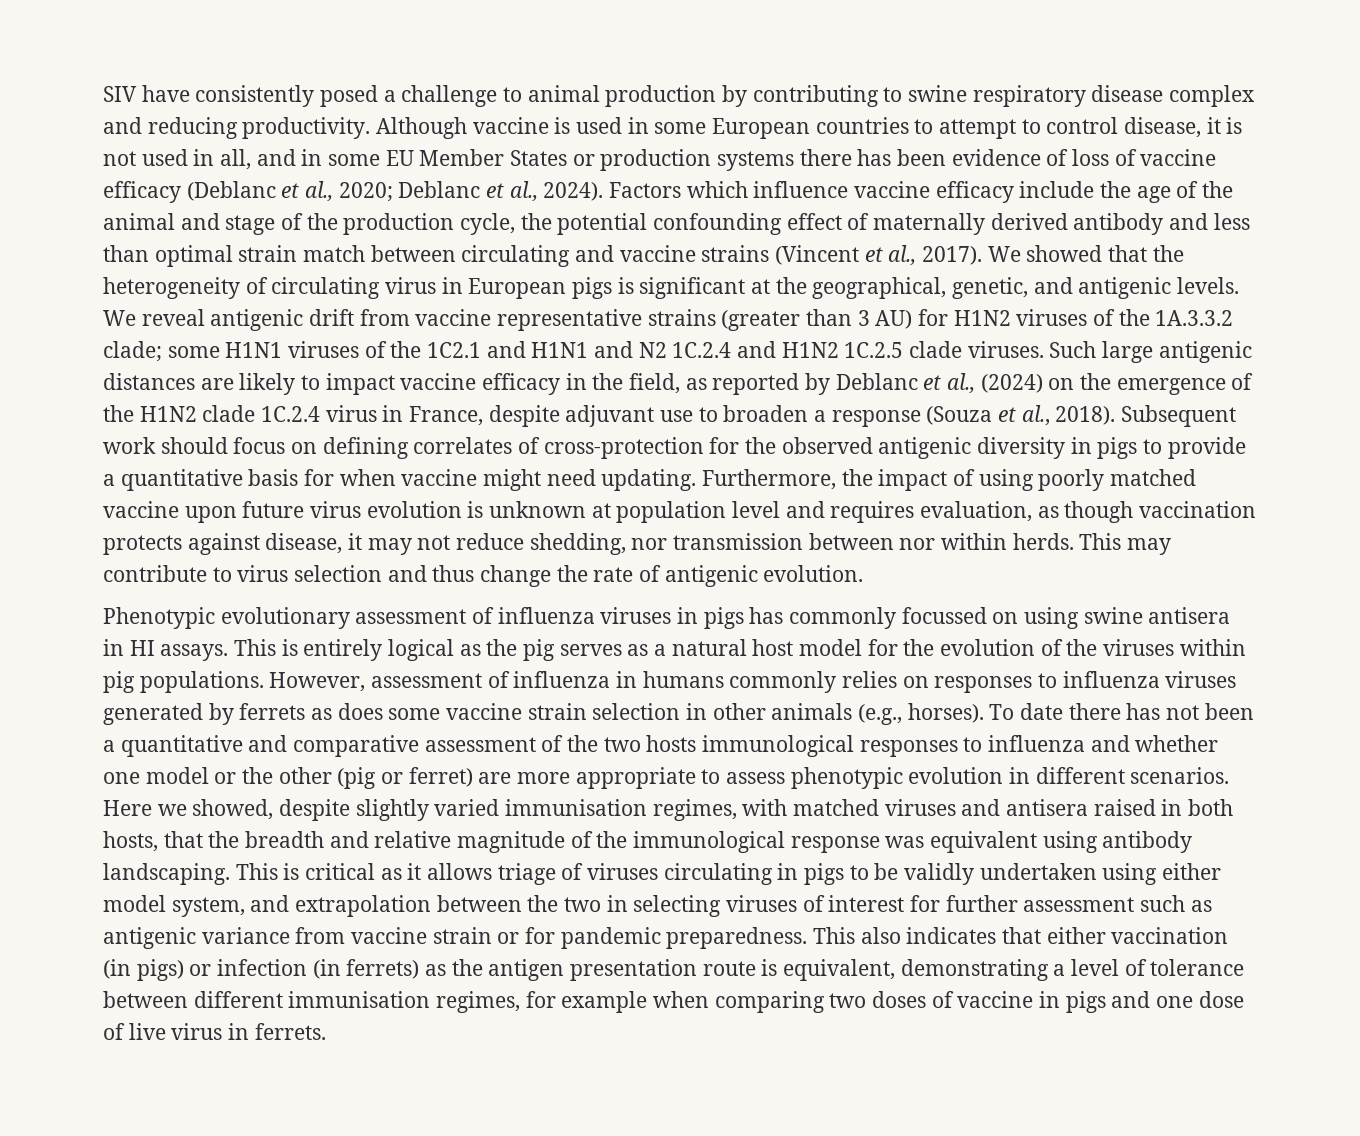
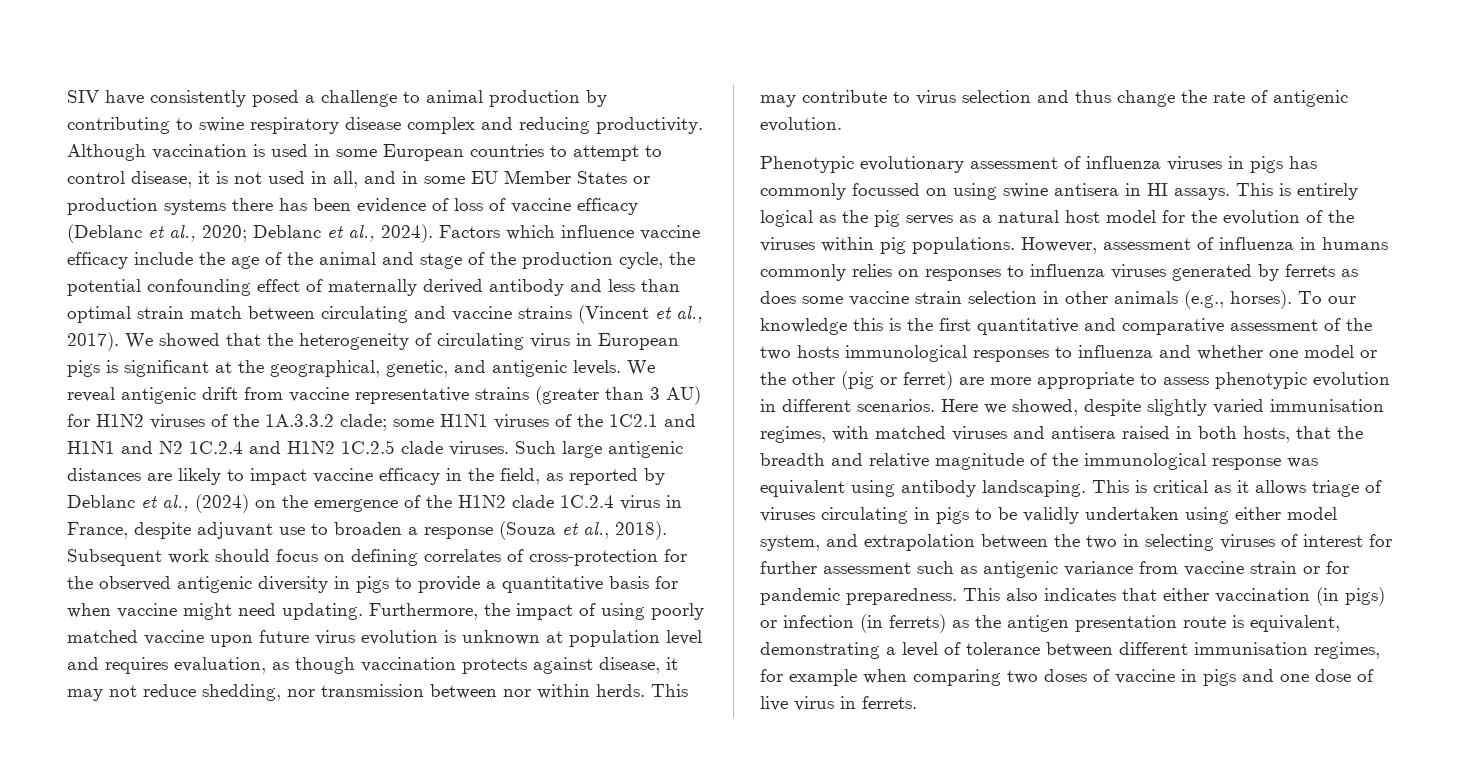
- Although vaccine is used in some European countries to attempt to control disease, it is not used in all, and in some EU Member States or production systems there has been evidence of loss of vaccine efficacy (Deblanc et al., 2020; Deblanc et al., 2024).
+ Although vaccination is used in some European countries to attempt to control disease, it is not used in all, and in some EU Member States or production systems there has been evidence of loss of vaccine efficacy (Deblanc et al., 2020; Deblanc et al., 2024).
- To date there has not been a quantitative and comparative assessment of the two hosts immunological responses to influenza and whether one model or the other (pig or ferret) are more appropriate to assess phenotypic evolution in different scenarios.
+ To our knowledge this is the first quantitative and comparative assessment of the two hosts immunological responses to influenza and whether one model or the other (pig or ferret) are more appropriate to assess phenotypic evolution in different scenarios.

